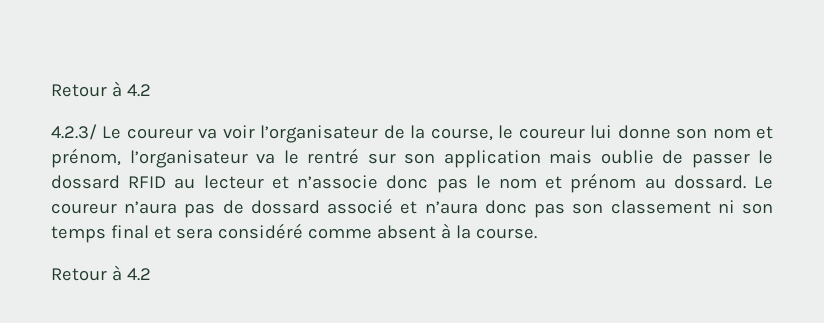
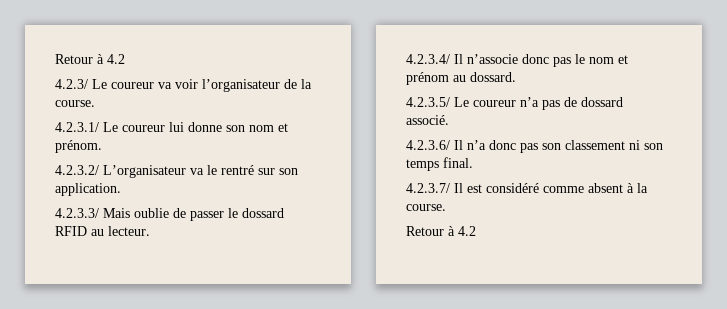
- 4.2.3/ Le coureur va voir l’organisateur de la course, le coureur lui donne son nom et prénom, l’organisateur va le rentré sur son application mais oublie de passer le dossard RFID au lecteur et n’associe donc pas le nom et prénom au dossard. Le coureur n’aura pas de dossard associé et n’aura donc pas son classement ni son temps final et sera considéré comme absent à la course.
+ 4.2.3/ Le coureur va voir l’organisateur de la course.
+ 4.2.3.1/ Le coureur lui donne son nom et prénom.
+ 4.2.3.2/ L’organisateur va le rentré sur son application.
+ 4.2.3.3/ Mais oublie de passer le dossard RFID au lecteur.
+ 4.2.3.4/ Il n’associe donc pas le nom et prénom au dossard.
+ 4.2.3.5/ Le coureur n’a pas de dossard associé.
+ 4.2.3.6/ Il n’a donc pas son classement ni son temps final.
+ 4.2.3.7/ Il est considéré comme absent à la course.

